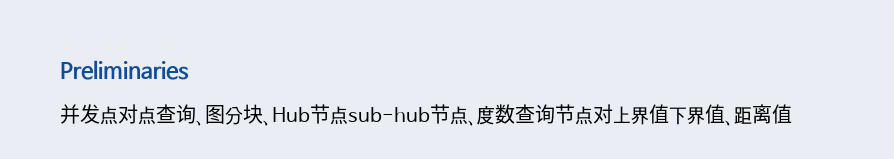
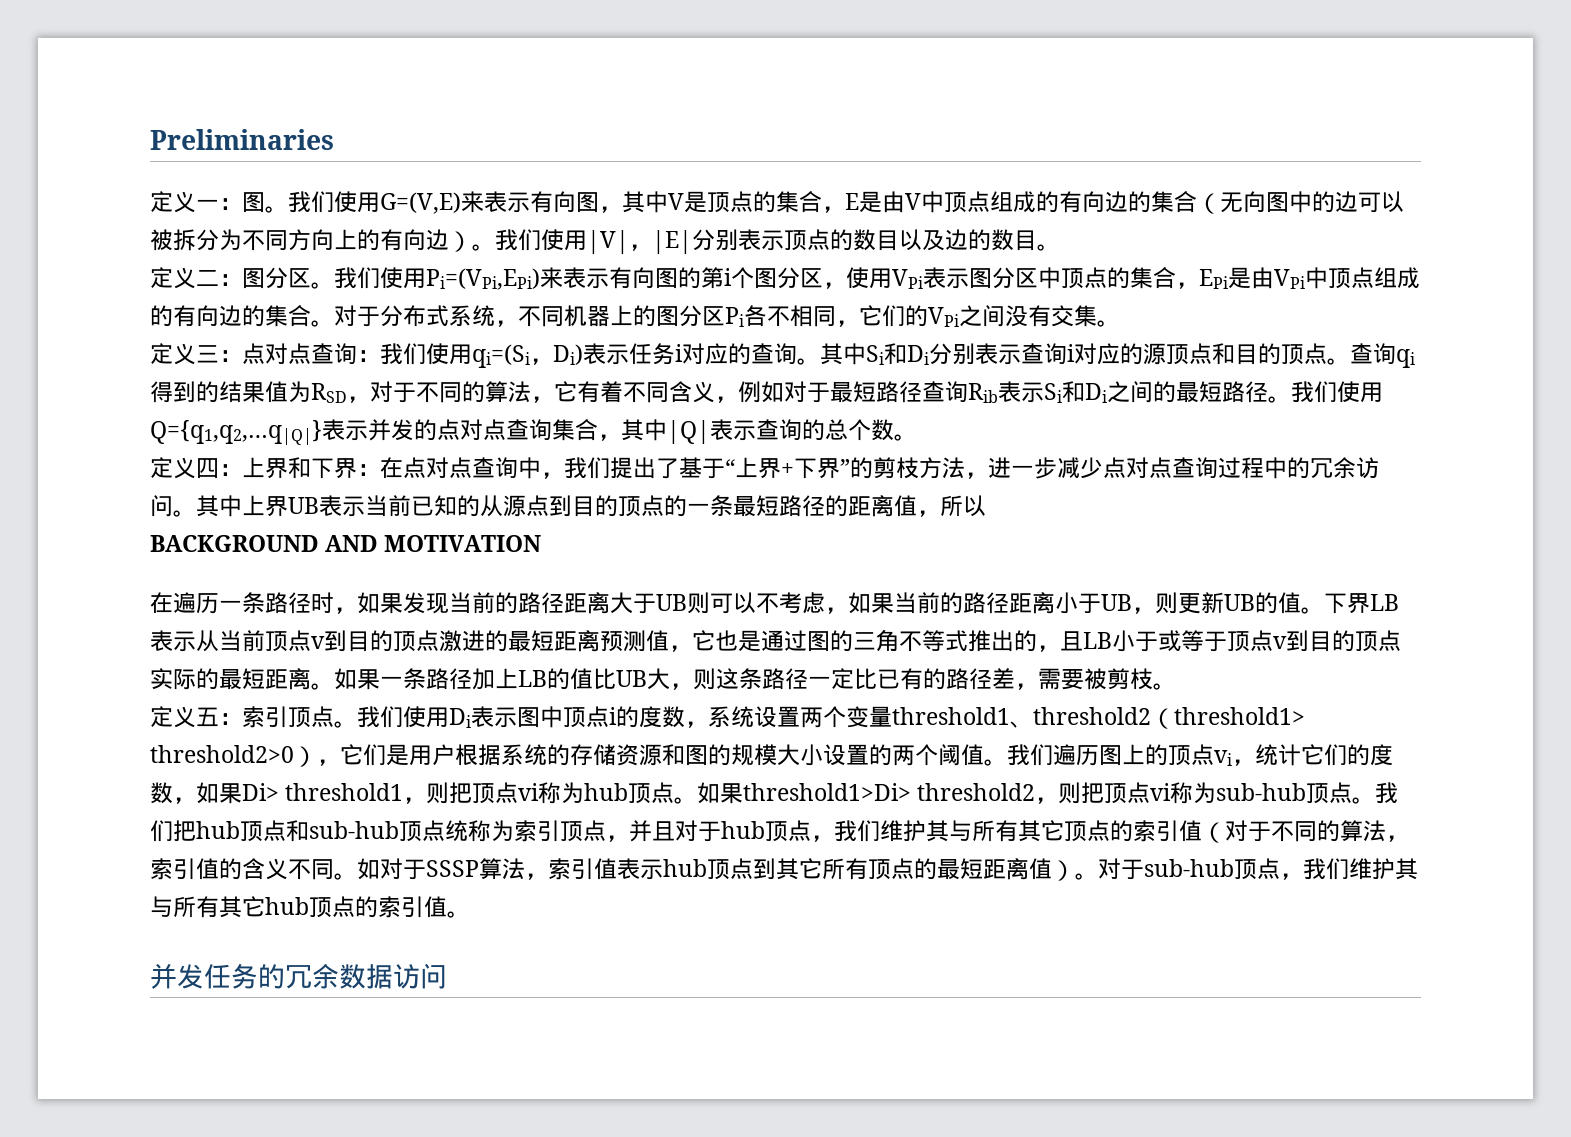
- 并发点对点查询、图分块、Hub节点sub-hub节点、度数查询节点对上界值下界值、距离值
+ 定义一：图。我们使用G=(V,E)来表示有向图，其中V是顶点的集合，E是由V中顶点组成的有向边的集合（无向图中的边可以被拆分为不同方向上的有向边）。我们使用|V|，|E|分别表示顶点的数目以及边的数目。
+ 定义二：图分区。我们使用Pi=(VPi,EPi)来表示有向图的第i个图分区，使用VPi表示图分区中顶点的集合，EPi是由VPi中顶点组成的有向边的集合。对于分布式系统，不同机器上的图分区Pi各不相同，它们的VPi之间没有交集。
+ 定义三：点对点查询：我们使用qi=(Si，Di)表示任务i对应的查询。其中Si和Di分别表示查询i对应的源顶点和目的顶点。查询qi得到的结果值为RSD，对于不同的算法，它有着不同含义，例如对于最短路径查询Rib表示Si和Di之间的最短路径。我们使用Q={q1,q2,…q|Q|}表示并发的点对点查询集合，其中|Q|表示查询的总个数。
+ 定义四：上界和下界：在点对点查询中，我们提出了基于“上界+下界”的剪枝方法，进一步减少点对点查询过程中的冗余访问。其中上界UB表示当前已知的从源点到目的顶点的一条最短路径的距离值，所以
+ BACKGROUND AND MOTIVATION
+ 在遍历一条路径时，如果发现当前的路径距离大于UB则可以不考虑，如果当前的路径距离小于UB，则更新UB的值。下界LB表示从当前顶点v到目的顶点激进的最短距离预测值，它也是通过图的三角不等式推出的，且LB小于或等于顶点v到目的顶点实际的最短距离。如果一条路径加上LB的值比UB大，则这条路径一定比已有的路径差，需要被剪枝。
+ 定义五：索引顶点。我们使用Di表示图中顶点i的度数，系统设置两个变量threshold1、threshold2（threshold1> threshold2>0），它们是用户根据系统的存储资源和图的规模大小设置的两个阈值。我们遍历图上的顶点vi，统计它们的度数，如果Di> threshold1，则把顶点vi称为hub顶点。如果threshold1>Di> threshold2，则把顶点vi称为sub-hub顶点。我们把hub顶点和sub-hub顶点统称为索引顶点，并且对于hub顶点，我们维护其与所有其它顶点的索引值（对于不同的算法，索引值的含义不同。如对于SSSP算法，索引值表示hub顶点到其它所有顶点的最短距离值）。对于sub-hub顶点，我们维护其与所有其它hub顶点的索引值。
+ 并发任务的冗余数据访问

